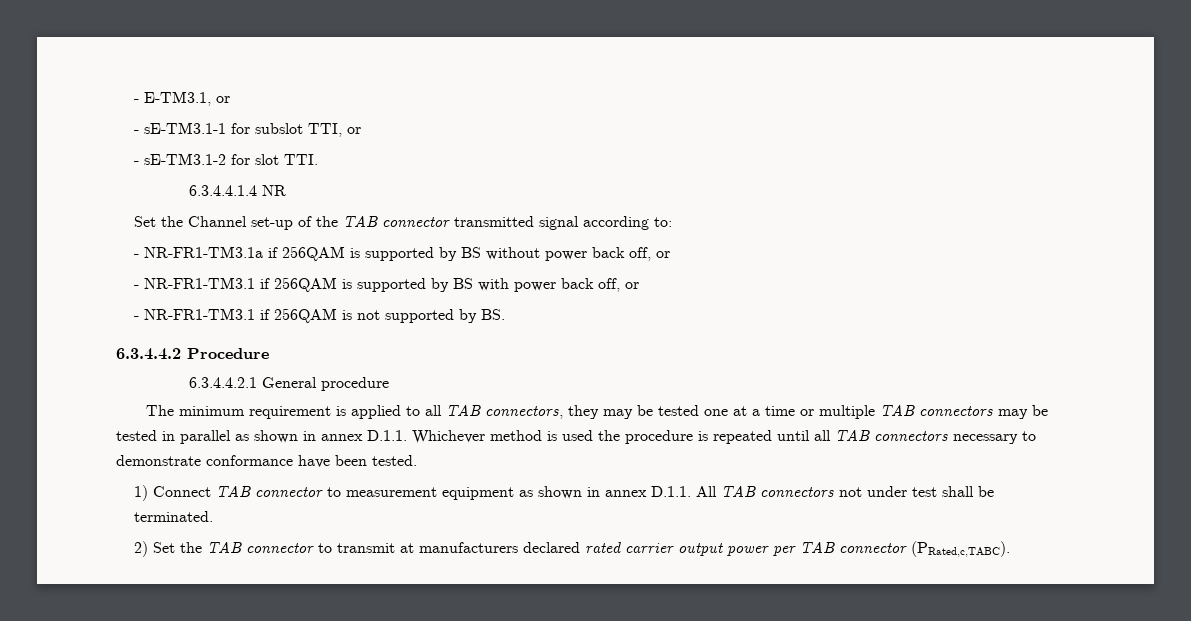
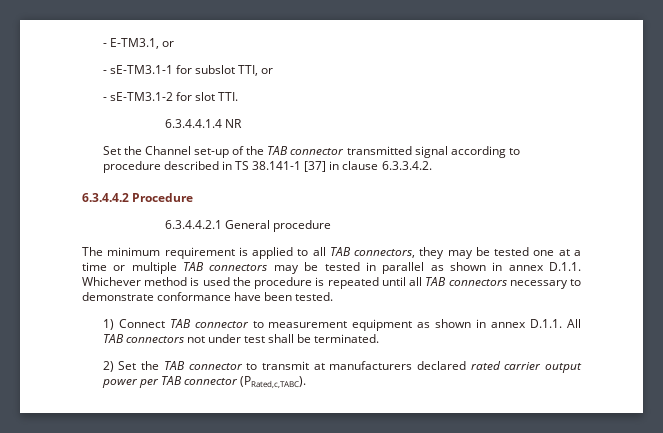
- Set the Channel set-up of the TAB connector transmitted signal according to:
- - NR-FR1-TM3.1a if 256QAM is supported by BS without power back off, or
- - NR-FR1-TM3.1 if 256QAM is supported by BS with power back off, or
- - NR-FR1-TM3.1 if 256QAM is not supported by BS.
+ Set the Channel set-up of the TAB connector transmitted signal according to procedure described in TS 38.141-1 [37] in clause 6.3.3.4.2.

